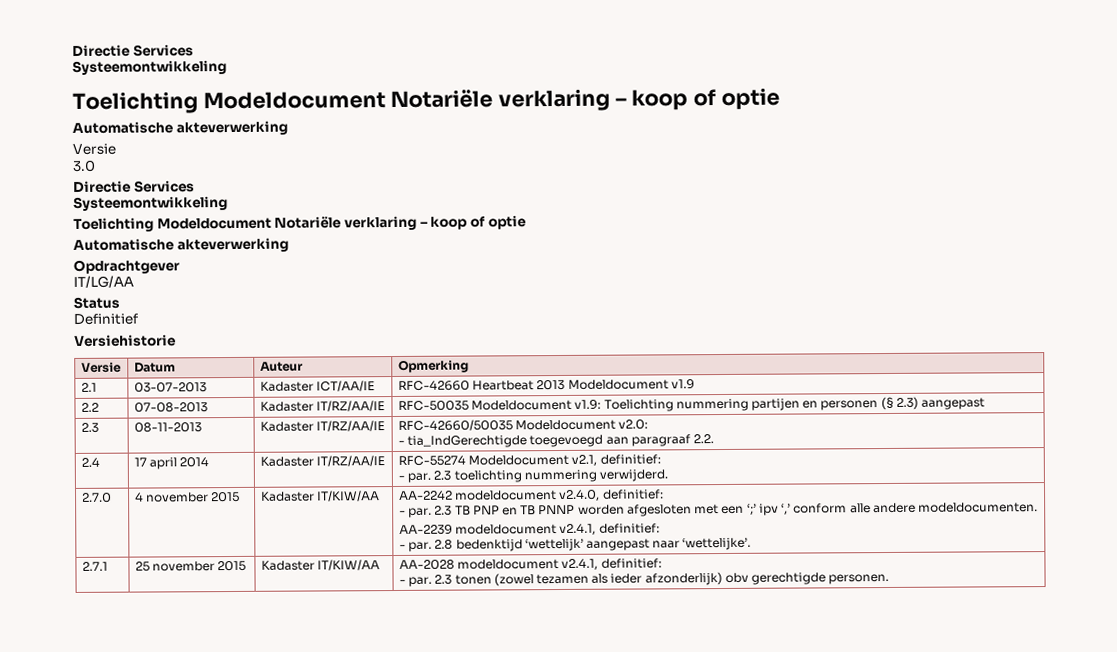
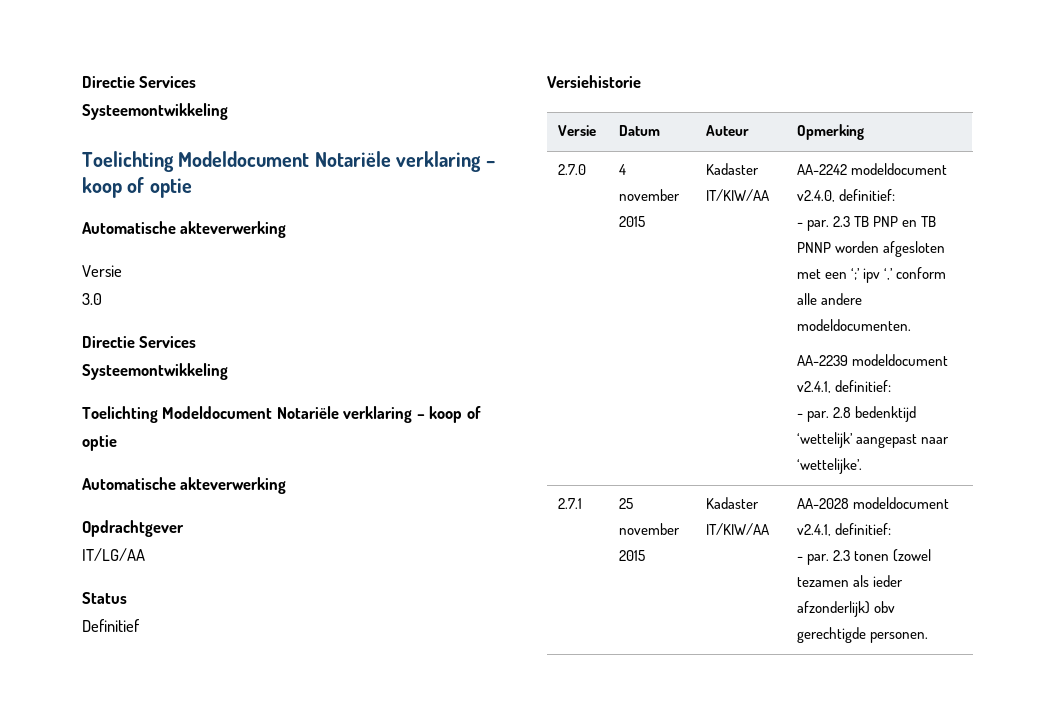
- 2.1 | 03-07-2013 | Kadaster ICT/AA/IE | RFC-42660 Heartbeat 2013 Modeldocument v1.9
- 2.2 | 07-08-2013 | Kadaster IT/RZ/AA/IE | RFC-50035 Modeldocument v1.9: Toelichting nummering partijen en personen (§ 2.3) aangepast
- 2.3 | 08-11-2013 | Kadaster IT/RZ/AA/IE | RFC-42660/50035 Modeldocument v2.0:
- - tia_IndGerechtigde toegevoegd aan paragraaf 2.2.
- 2.4 | 17 april 2014 | Kadaster IT/RZ/AA/IE | RFC-55274 Modeldocument v2.1, definitief:
- - par. 2.3 toelichting nummering verwijderd.

